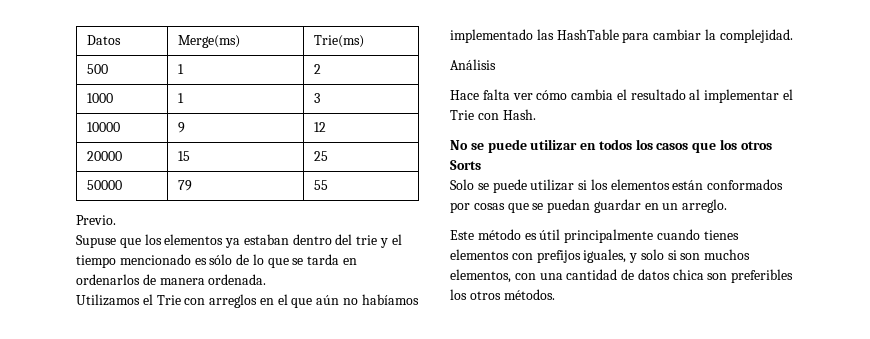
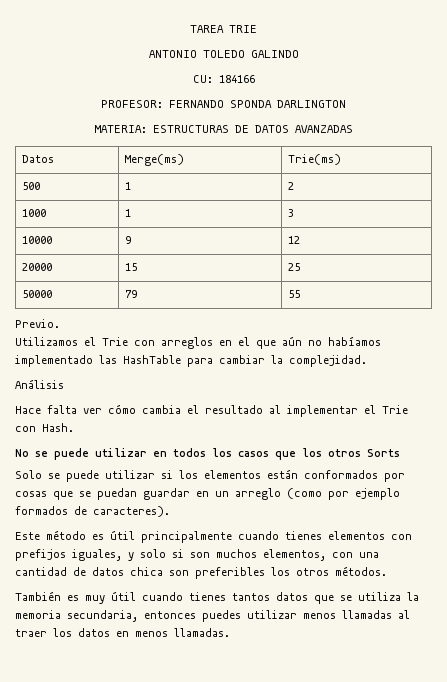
+ TAREA TRIE
+ ANTONIO TOLEDO GALINDO
+ CU: 184166
+ PROFESOR: FERNANDO SPONDA DARLINGTON
+ MATERIA: ESTRUCTURAS DE DATOS AVANZADAS
- Supuse que los elementos ya estaban dentro del trie y el tiempo mencionado es sólo de lo que se tarda en ordenarlos de manera ordenada.
- Solo se puede utilizar si los elementos están conformados por cosas que se puedan guardar en un arreglo.
+ Solo se puede utilizar si los elementos están conformados por cosas que se puedan guardar en un arreglo (como por ejemplo formados de caracteres).
+ También es muy útil cuando tienes tantos datos que se utiliza la memoria secundaria, entonces puedes utilizar menos llamadas al traer los datos en menos llamadas.

